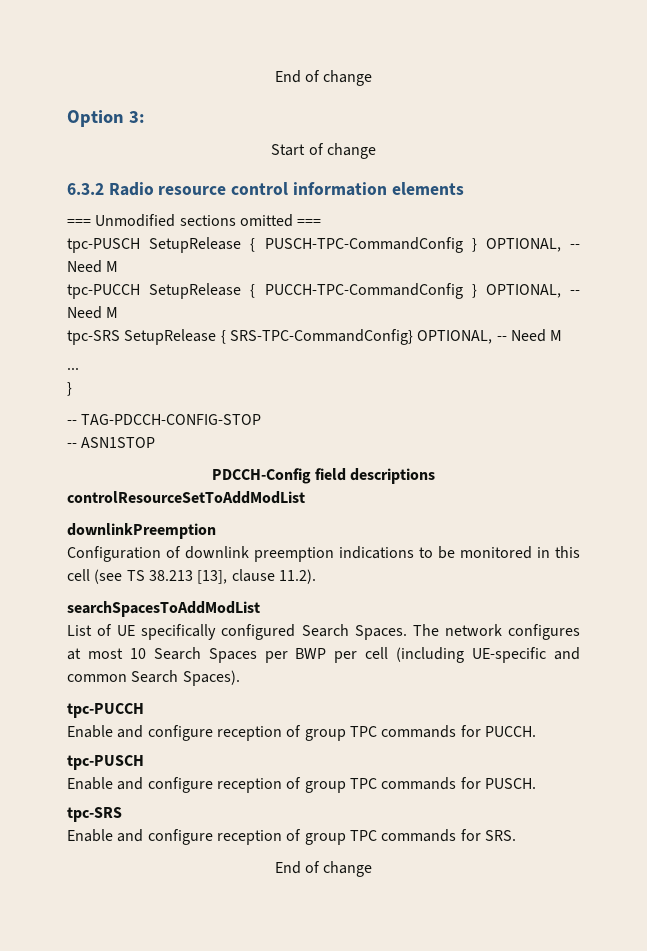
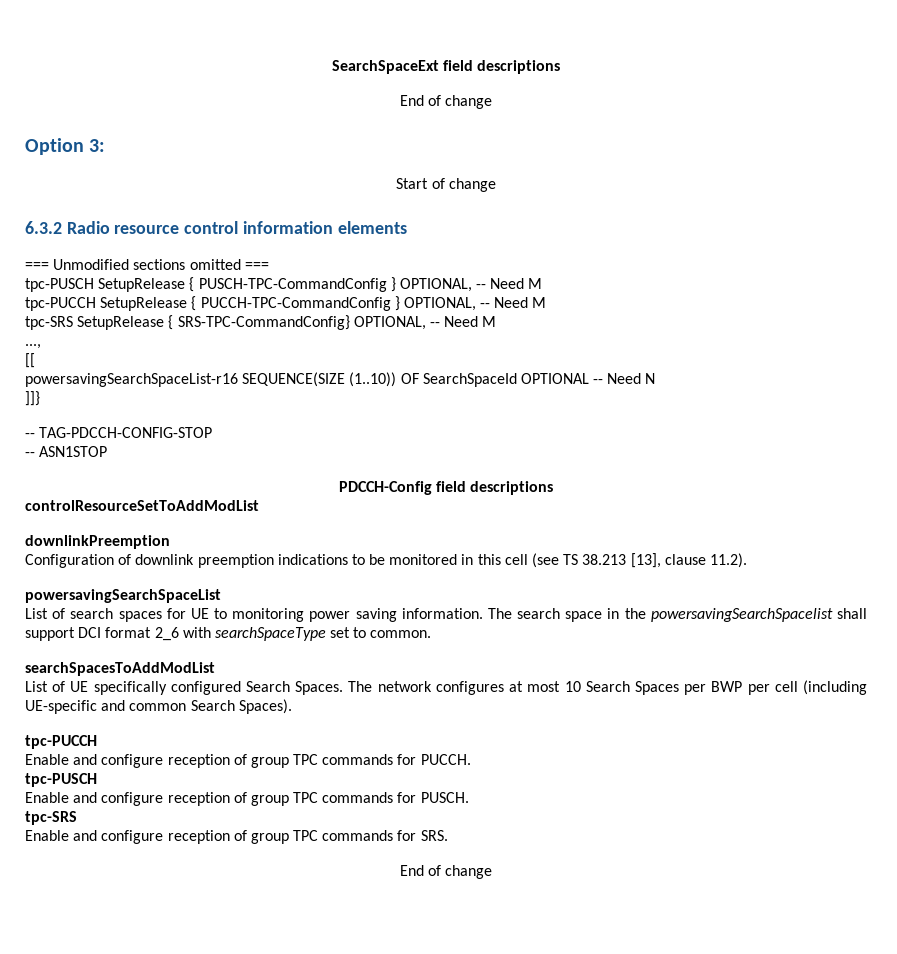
+ SearchSpaceExt field descriptions
- ...
- }
+ ...,
+ [[
+ powersavingSearchSpaceList-r16 SEQUENCE(SIZE (1..10)) OF SearchSpaceId OPTIONAL -- Need N
+ ]]}
+ powersavingSearchSpaceList
+ List of search spaces for UE to monitoring power saving information. The search space in the powersavingSearchSpacelist shall support DCI format 2_6 with searchSpaceType set to common.

